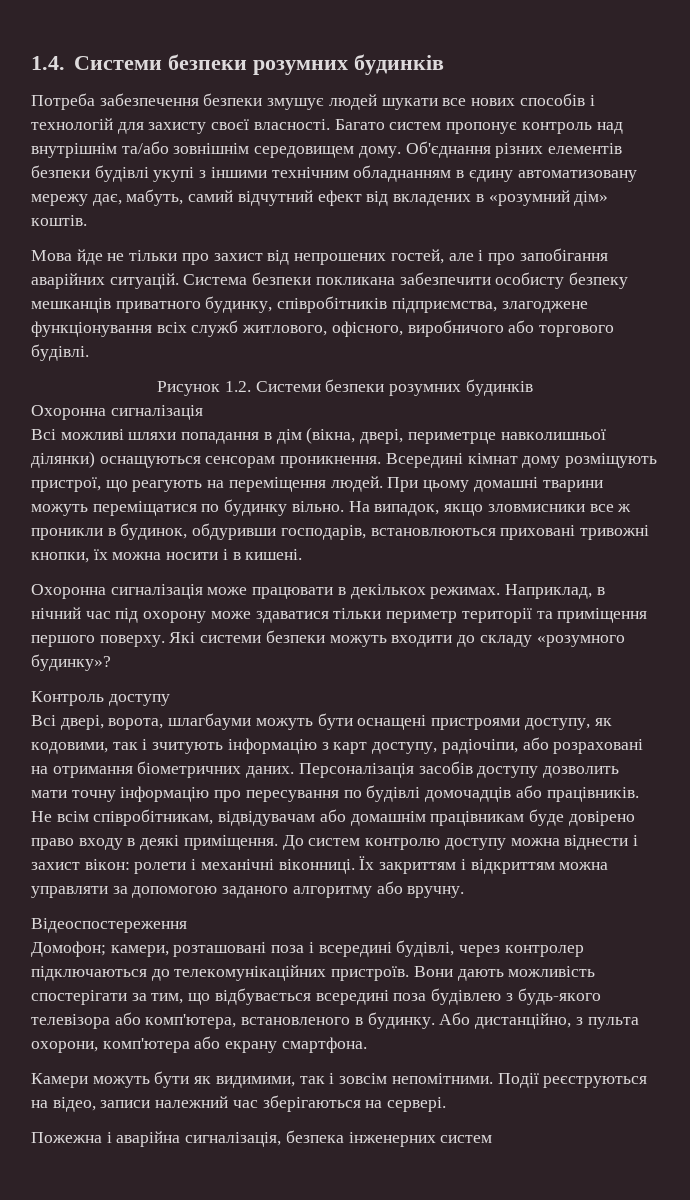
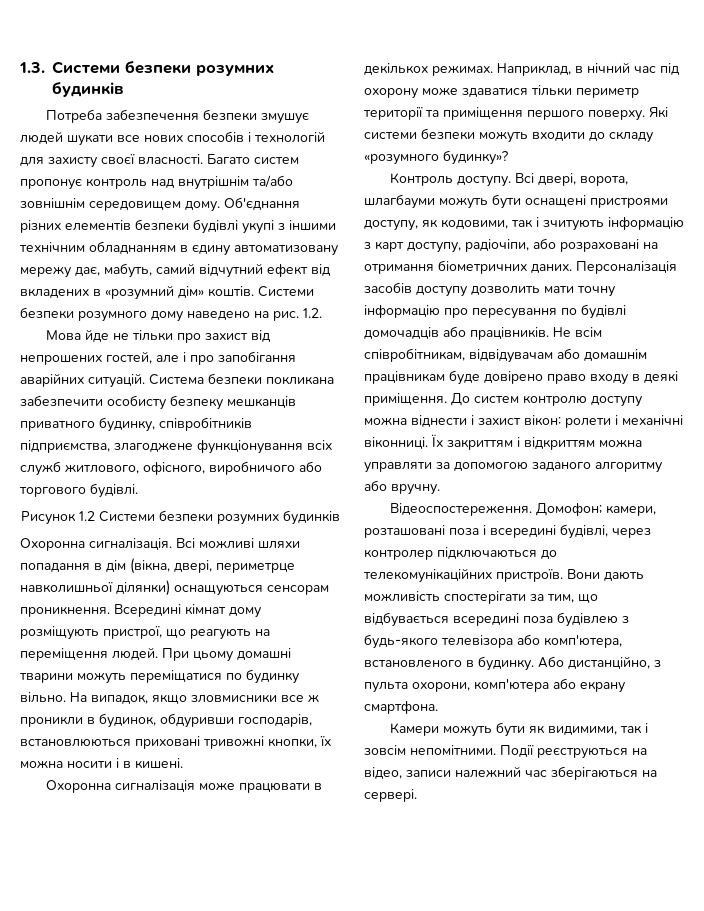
- 1.4. Системи безпеки розумних будинків
+ 1.3. Системи безпеки розумних будинків
+ Системи безпеки розумного дому наведено на рис. 1.2.
- Рисунок 1.2. Системи безпеки розумних будинків
- Охоронна сигналізація
- Всі можливі шляхи попадання в дім (вікна, двері, периметрце навколишньої ділянки) оснащуються сенсорам проникнення.
+ Рисунок 1.2 Системи безпеки розумних будинків
+ Охоронна сигналізація. Всі можливі шляхи попадання в дім (вікна, двері, периметрце навколишньої ділянки) оснащуються сенсорам проникнення.
- Контроль доступу
- Всі двері, ворота, шлагбауми можуть бути оснащені пристроями доступу, як кодовими, так і зчитують інформацію з карт доступу, радіочіпи, або розраховані на отримання біометричних даних.
+ Контроль доступу. Всі двері, ворота, шлагбауми можуть бути оснащені пристроями доступу, як кодовими, так і зчитують інформацію з карт доступу, радіочіпи, або розраховані на отримання біометричних даних.
- Відеоспостереження
- Домофон; камери, розташовані поза і всередині будівлі, через контролер підключаються до телекомунікаційних пристроїв.
+ Відеоспостереження. Домофон; камери, розташовані поза і всередині будівлі, через контролер підключаються до телекомунікаційних пристроїв.
- Пожежна і аварійна сигналізація, безпека інженерних систем

